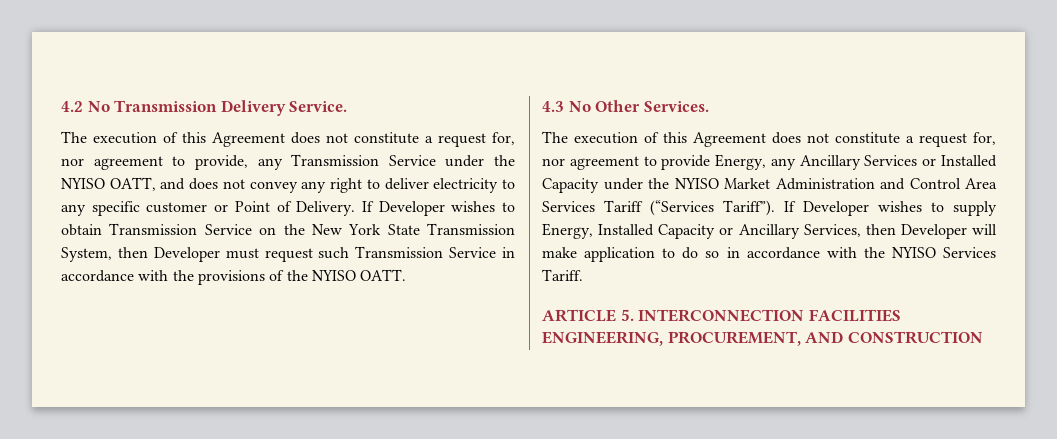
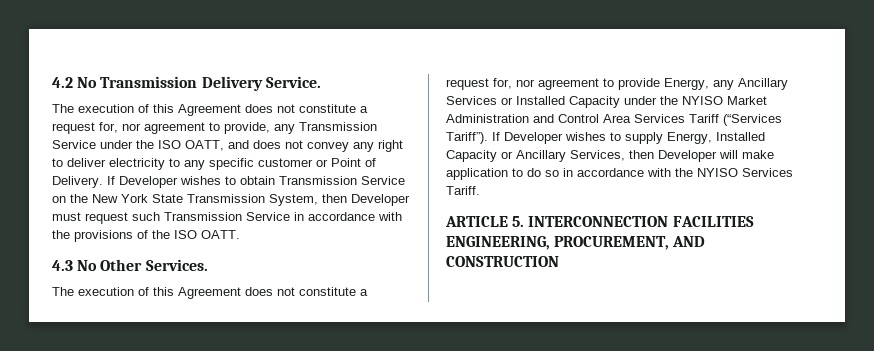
- The execution of this Agreement does not constitute a request for, nor agreement to provide, any Transmission Service under the NYISO OATT, and does not convey any right to deliver electricity to any specific customer or Point of Delivery.
+ The execution of this Agreement does not constitute a request for, nor agreement to provide, any Transmission Service under the ISO OATT, and does not convey any right to deliver electricity to any specific customer or Point of Delivery.
- If Developer wishes to obtain Transmission Service on the New York State Transmission System, then Developer must request such Transmission Service in accordance with the provisions of the NYISO OATT.
+ If Developer wishes to obtain Transmission Service on the New York State Transmission System, then Developer must request such Transmission Service in accordance with the provisions of the ISO OATT.

